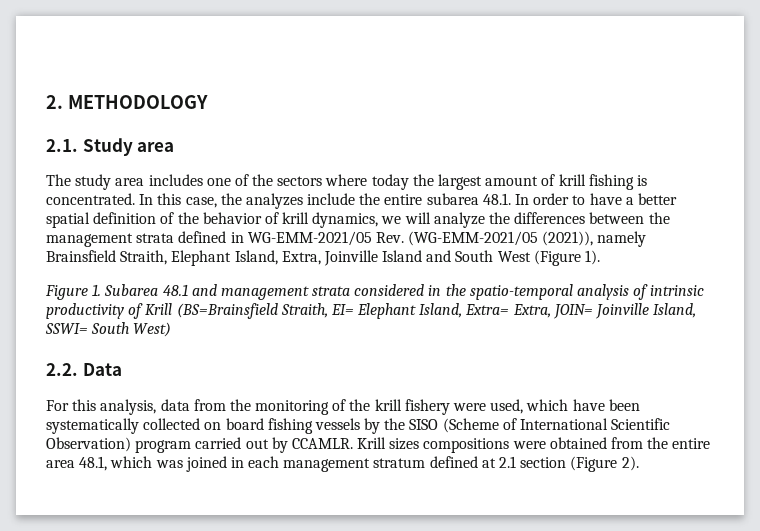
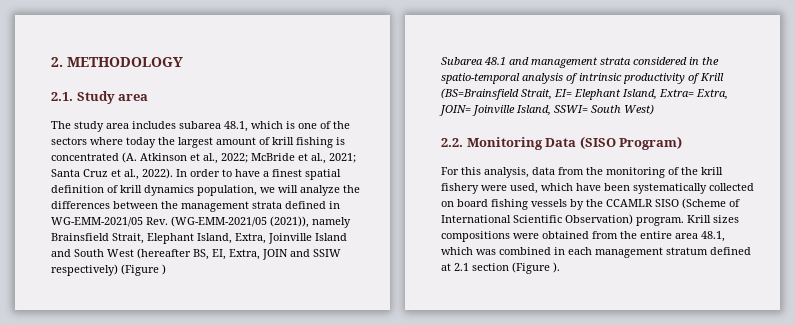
- The study area includes one of the sectors where today the largest amount of krill fishing is concentrated. In this case, the analyzes include the entire subarea 48.1. In order to have a better spatial definition of the behavior of krill dynamics, we will analyze the differences between the management strata defined in WG-EMM-2021/05 Rev. (WG-EMM-2021/05 (2021)), namely Brainsfield Straith, Elephant Island, Extra, Joinville Island and South West (Figure 1).
- Figure 1. Subarea 48.1 and management strata considered in the spatio-temporal analysis of intrinsic productivity of Krill (BS=Brainsfield Straith, EI= Elephant Island, Extra= Extra, JOIN= Joinville Island, SSWI= South West)
+ The study area includes subarea 48.1, which is one of the sectors where today the largest amount of krill fishing is concentrated (A. Atkinson et al., 2022; McBride et al., 2021; Santa Cruz et al., 2022). In order to have a finest spatial definition of krill dynamics population, we will analyze the differences between the management strata defined in WG-EMM-2021/05 Rev. (WG-EMM-2021/05 (2021)), namely Brainsfield Strait, Elephant Island, Extra, Joinville Island and South West (hereafter BS, EI, Extra, JOIN and SSIW respectively) (Figure )
+ Subarea 48.1 and management strata considered in the spatio-temporal analysis of intrinsic productivity of Krill (BS=Brainsfield Strait, EI= Elephant Island, Extra= Extra, JOIN= Joinville Island, SSWI= South West)
- 2.2. Data
+ 2.2. Monitoring Data (SISO Program)
- For this analysis, data from the monitoring of the krill fishery were used, which have been systematically collected on board fishing vessels by the SISO (Scheme of International Scientific Observation) program carried out by CCAMLR.
+ For this analysis, data from the monitoring of the krill fishery were used, which have been systematically collected on board fishing vessels by the CCAMLR SISO (Scheme of International Scientific Observation) program.
- Krill sizes compositions were obtained from the entire area 48.1, which was joined in each management stratum defined at 2.1 section (Figure 2).
+ Krill sizes compositions were obtained from the entire area 48.1, which was combined in each management stratum defined at 2.1 section (Figure ).

